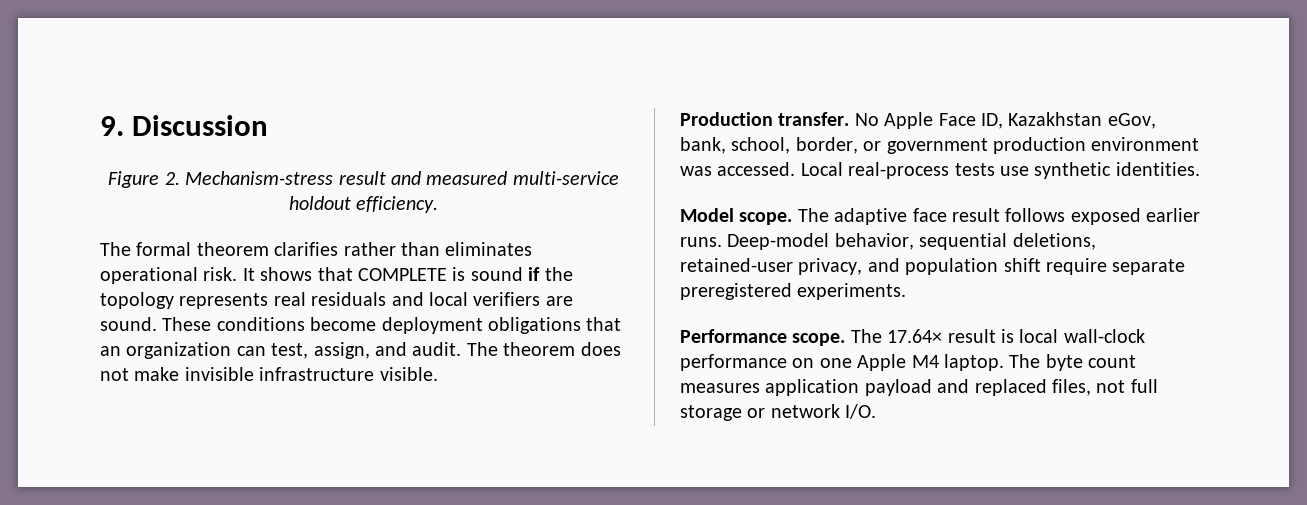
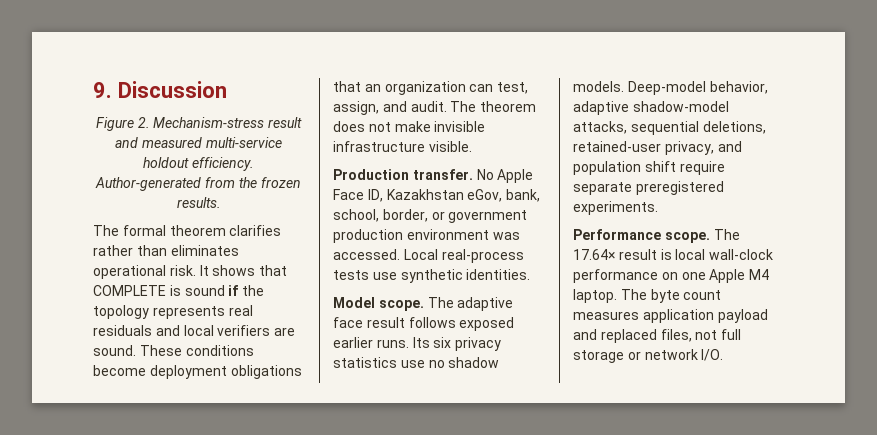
+ Author-generated from the frozen results.
- Deep-model behavior, sequential deletions, retained-user privacy, and population shift require separate preregistered experiments.
+ Its six privacy statistics use no shadow models. Deep-model behavior, adaptive shadow-model attacks, sequential deletions, retained-user privacy, and population shift require separate preregistered experiments.

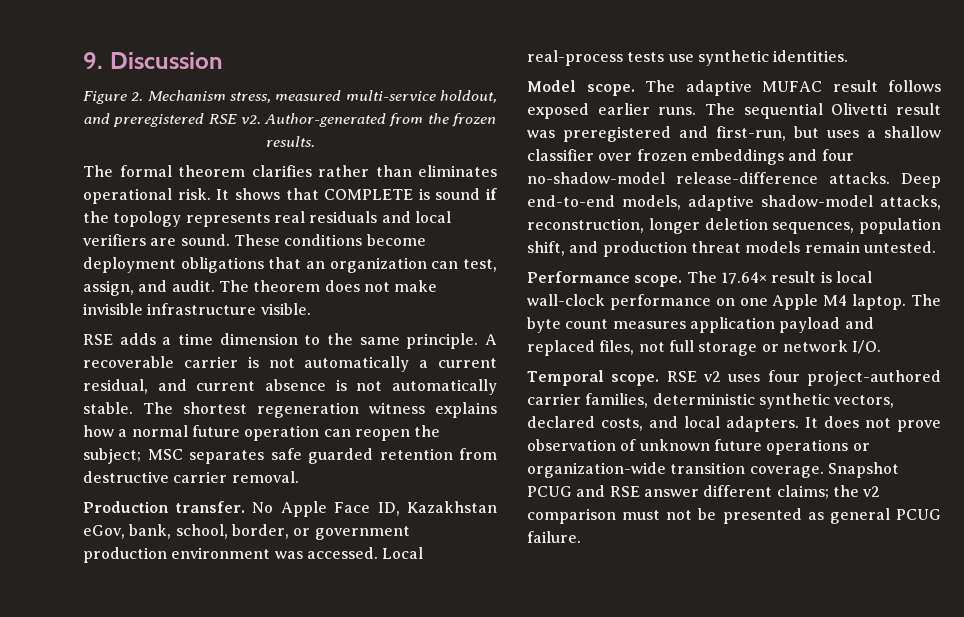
- Figure 2. Mechanism-stress result and measured multi-service holdout efficiency.
+ Figure 2. Mechanism stress, measured multi-service holdout, and preregistered RSE v2.
+ RSE adds a time dimension to the same principle. A recoverable carrier is not automatically a current residual, and current absence is not automatically stable. The shortest regeneration witness explains how a normal future operation can reopen the subject; MSC separates safe guarded retention from destructive carrier removal.
- The adaptive face result follows exposed earlier runs.
+ The adaptive MUFAC result follows exposed earlier runs.
- Its six privacy statistics use no shadow models. Deep-model behavior, adaptive shadow-model attacks, sequential deletions, retained-user privacy, and population shift require separate preregistered experiments.
+ The sequential Olivetti result was preregistered and first-run, but uses a shallow classifier over frozen embeddings and four no-shadow-model release-difference attacks. Deep end-to-end models, adaptive shadow-model attacks, reconstruction, longer deletion sequences, population shift, and production threat models remain untested.
+ Temporal scope. RSE v2 uses four project-authored carrier families, deterministic synthetic vectors, declared costs, and local adapters. It does not prove observation of unknown future operations or organization-wide transition coverage. Snapshot PCUG and RSE answer different claims; the v2 comparison must not be presented as general PCUG failure.

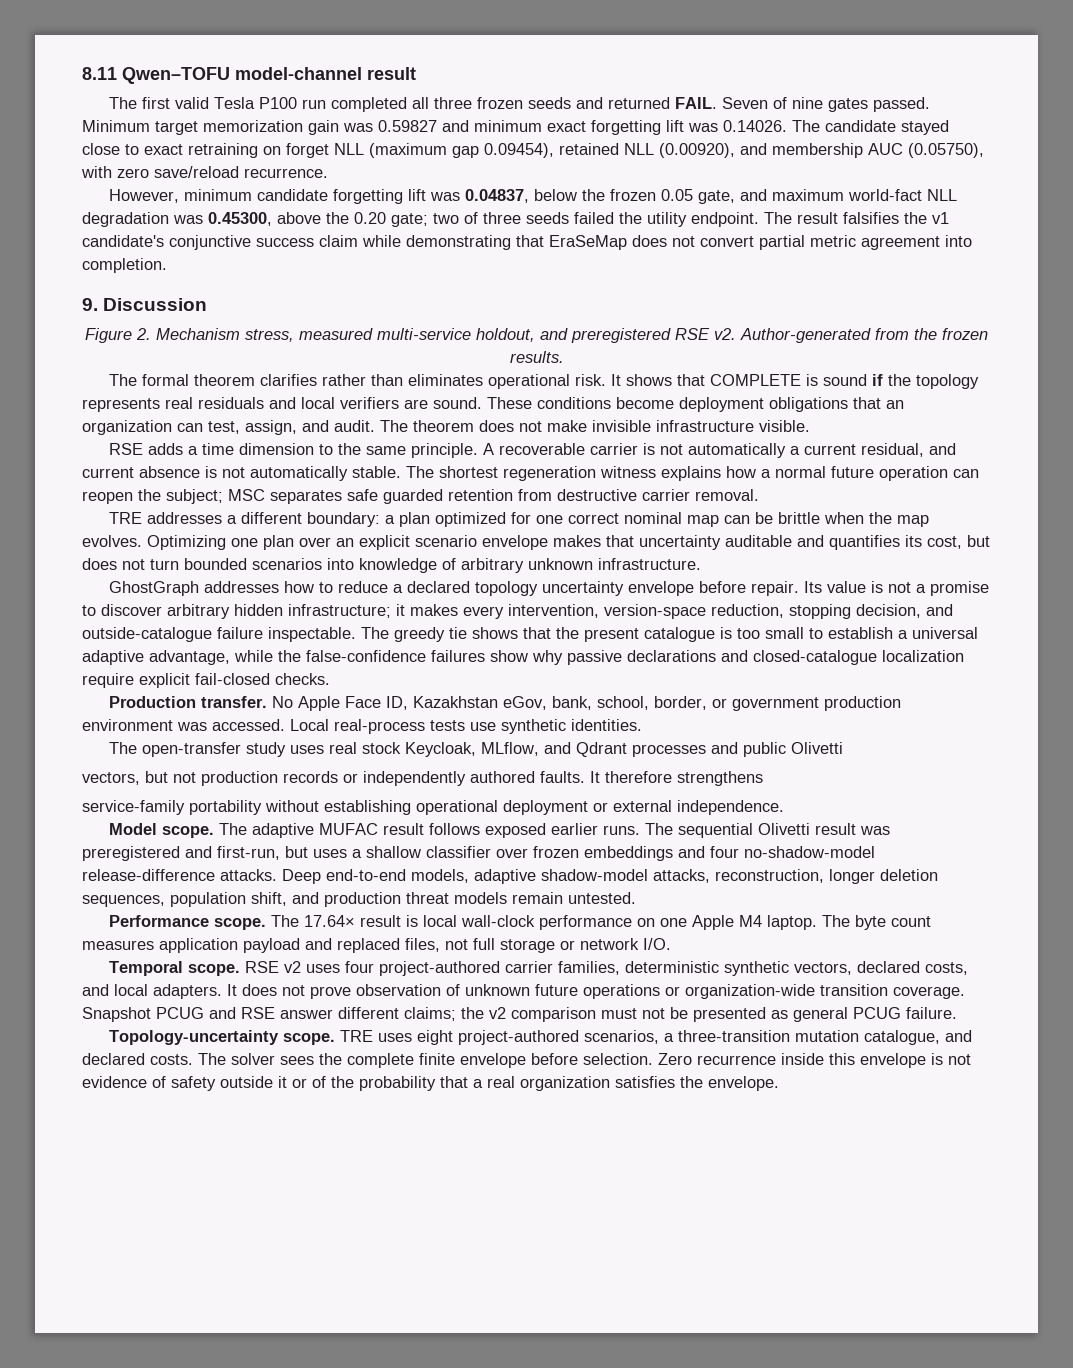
+ 8.11 Qwen–TOFU model-channel result
+ The first valid Tesla P100 run completed all three frozen seeds and returned FAIL. Seven of nine gates passed. Minimum target memorization gain was 0.59827 and minimum exact forgetting lift was 0.14026. The candidate stayed close to exact retraining on forget NLL (maximum gap 0.09454), retained NLL (0.00920), and membership AUC (0.05750), with zero save/reload recurrence.
+ However, minimum candidate forgetting lift was 0.04837, below the frozen 0.05 gate, and maximum world-fact NLL degradation was 0.45300, above the 0.20 gate; two of three seeds failed the utility endpoint. The result falsifies the v1 candidate's conjunctive success claim while demonstrating that EraSeMap does not convert partial metric agreement into completion.
+ TRE addresses a different boundary: a plan optimized for one correct nominal map can be brittle when the map evolves. Optimizing one plan over an explicit scenario envelope makes that uncertainty auditable and quantifies its cost, but does not turn bounded scenarios into knowledge of arbitrary unknown infrastructure.
+ GhostGraph addresses how to reduce a declared topology uncertainty envelope before repair. Its value is not a promise to discover arbitrary hidden infrastructure; it makes every intervention, version-space reduction, stopping decision, and outside-catalogue failure inspectable. The greedy tie shows that the present catalogue is too small to establish a universal adaptive advantage, while the false-confidence failures show why passive declarations and closed-catalogue localization require explicit fail-closed checks.
+ The open-transfer study uses real stock Keycloak, MLflow, and Qdrant processes and public Olivetti
+ vectors, but not production records or independently authored faults. It therefore strengthens
+ service-family portability without establishing operational deployment or external independence.
+ Topology-uncertainty scope. TRE uses eight project-authored scenarios, a three-transition mutation catalogue, and declared costs. The solver sees the complete finite envelope before selection. Zero recurrence inside this envelope is not evidence of safety outside it or of the probability that a real organization satisfies the envelope.

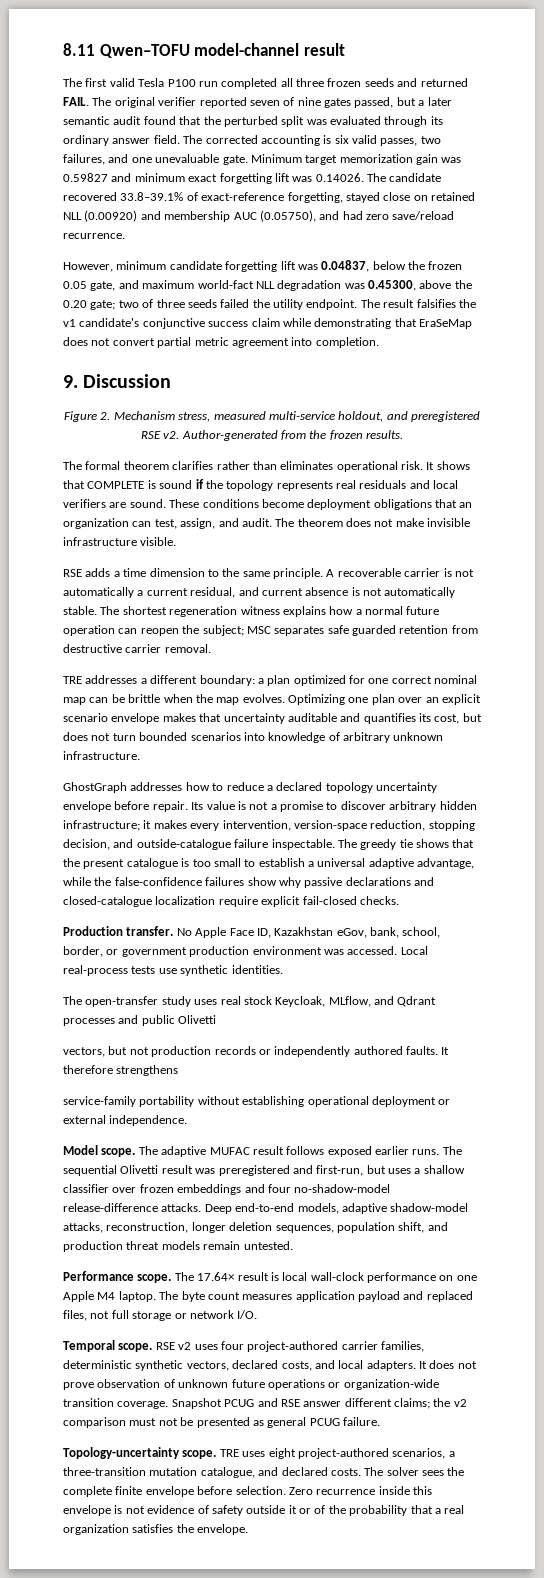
- Seven of nine gates passed.
+ The original verifier reported seven of nine gates passed, but a later semantic audit found that the perturbed split was evaluated through its ordinary answer field. The corrected accounting is six valid passes, two failures, and one unevaluable gate.
- Minimum target memorization gain was 0.59827 and minimum exact forgetting lift was 0.14026. The candidate stayed close to exact retraining on forget NLL (maximum gap 0.09454), retained NLL (0.00920), and membership AUC (0.05750), with zero save/reload recurrence.
+ Minimum target memorization gain was 0.59827 and minimum exact forgetting lift was 0.14026. The candidate recovered 33.8–39.1% of exact-reference forgetting, stayed close on retained NLL (0.00920) and membership AUC (0.05750), and had zero save/reload recurrence.

